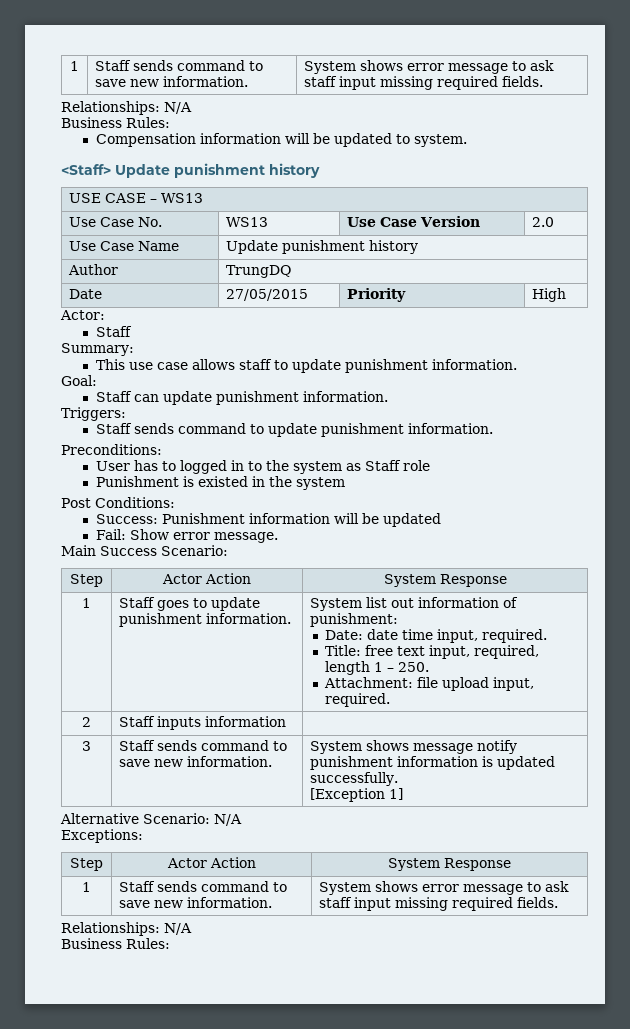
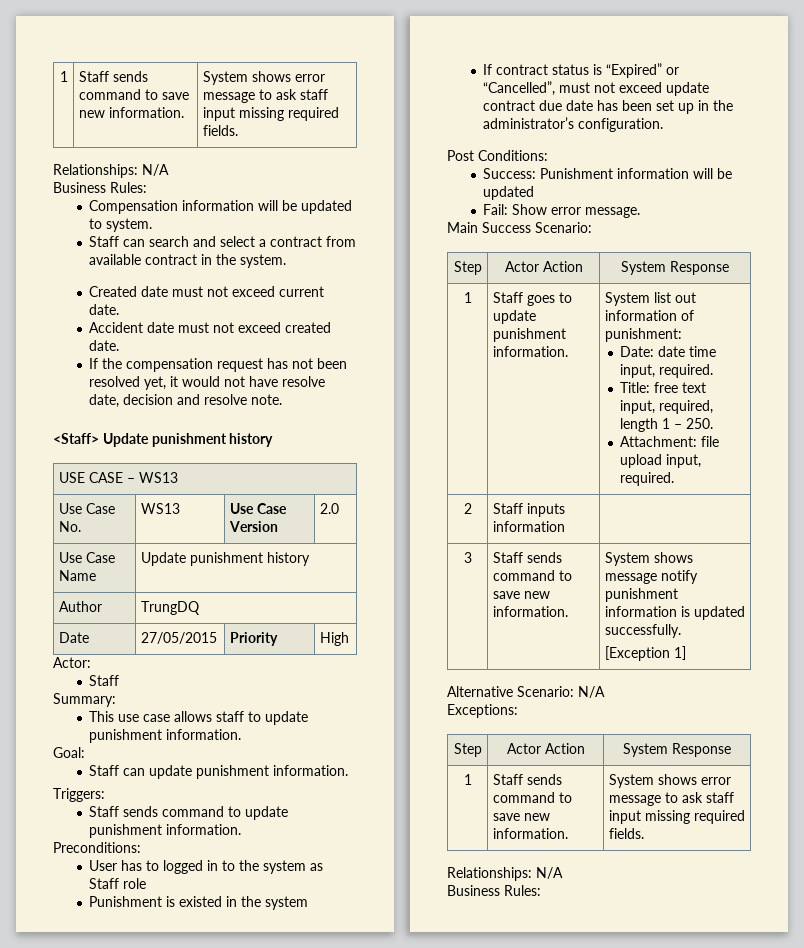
+ Staff can search and select a contract from available contract in the system.
+ Created date must not exceed current date.
+ Accident date must not exceed created date.
+ If the compensation request has not been resolved yet, it would not have resolve date, decision and resolve note.
+ If contract status is “Expired” or “Cancelled”, must not exceed update contract due date has been set up in the administrator’s configuration.

